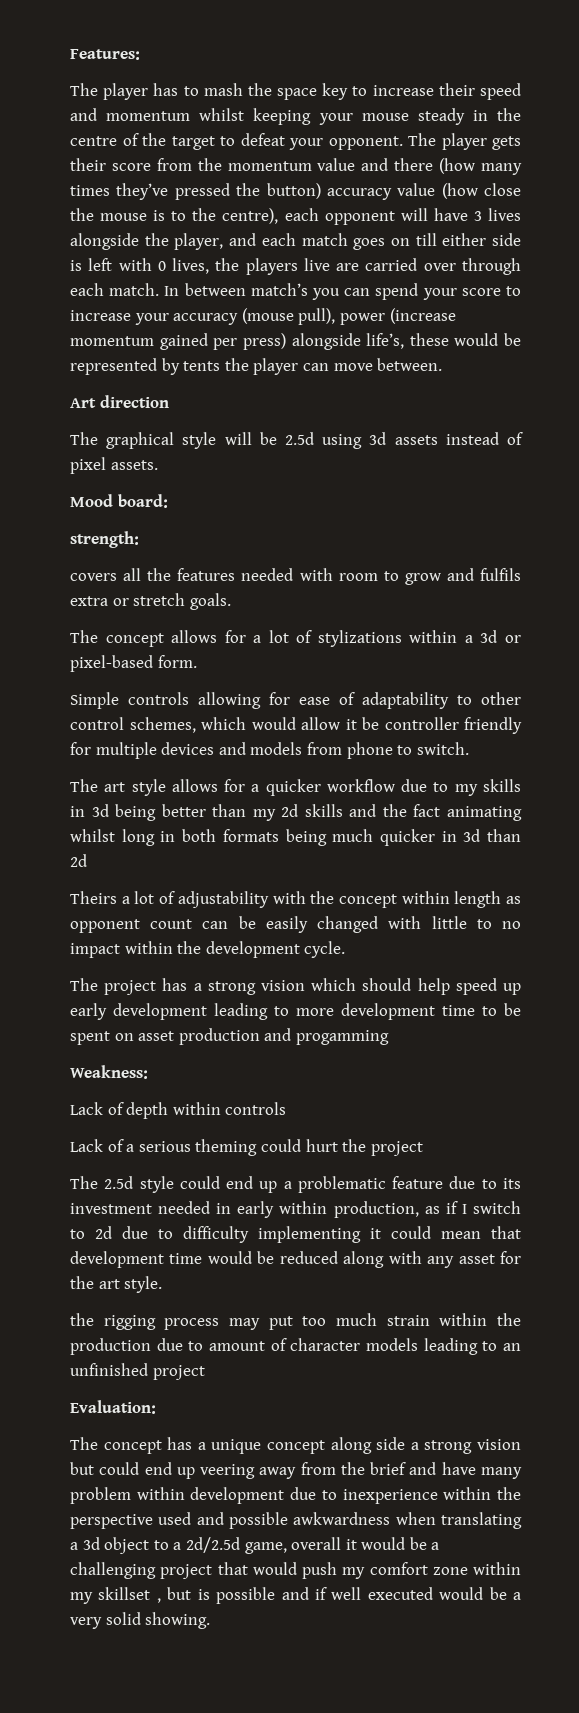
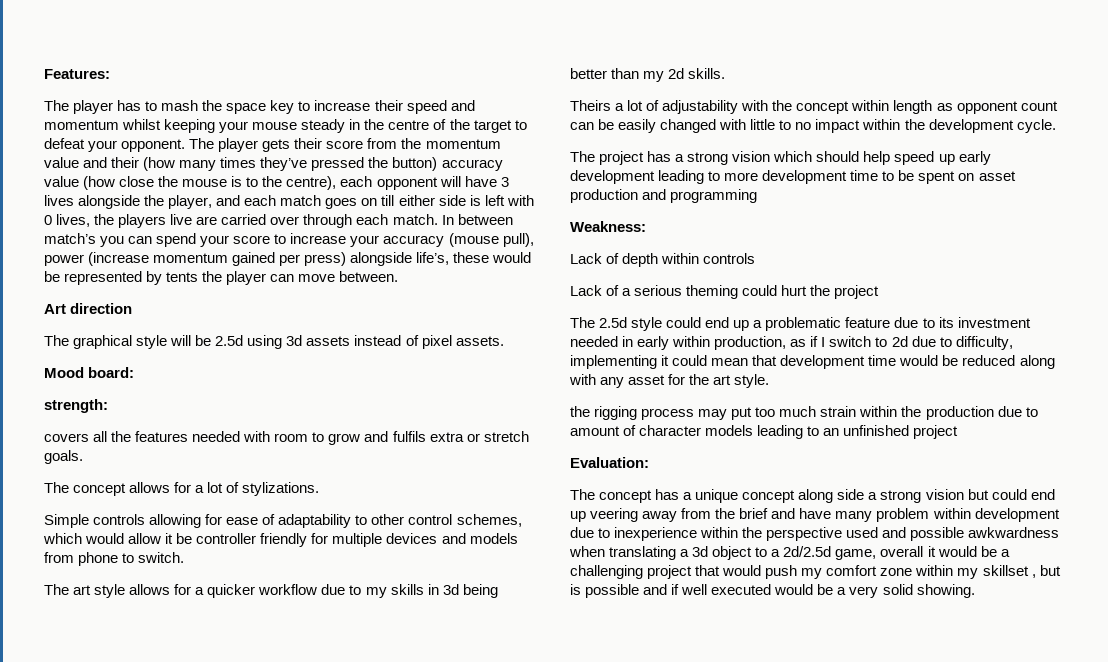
- The player gets their score from the momentum value and there (how many times they’ve pressed the button) accuracy value (how close the mouse is to the centre), each opponent will have 3 lives alongside the player, and each match goes on till either side is left with 0 lives, the players live are carried over through each match.
+ The player gets their score from the momentum value and their (how many times they’ve pressed the button) accuracy value (how close the mouse is to the centre), each opponent will have 3 lives alongside the player, and each match goes on till either side is left with 0 lives, the players live are carried over through each match.
- The concept allows for a lot of stylizations within a 3d or pixel-based form.
+ The concept allows for a lot of stylizations.
- The art style allows for a quicker workflow due to my skills in 3d being better than my 2d skills and the fact animating whilst long in both formats being much quicker in 3d than 2d
+ The art style allows for a quicker workflow due to my skills in 3d being better than my 2d skills.
- The project has a strong vision which should help speed up early development leading to more development time to be spent on asset production and progamming
+ The project has a strong vision which should help speed up early development leading to more development time to be spent on asset production and programming
- The 2.5d style could end up a problematic feature due to its investment needed in early within production, as if I switch to 2d due to difficulty implementing it could mean that development time would be reduced along with any asset for the art style.
+ The 2.5d style could end up a problematic feature due to its investment needed in early within production, as if I switch to 2d due to difficulty, implementing it could mean that development time would be reduced along with any asset for the art style.

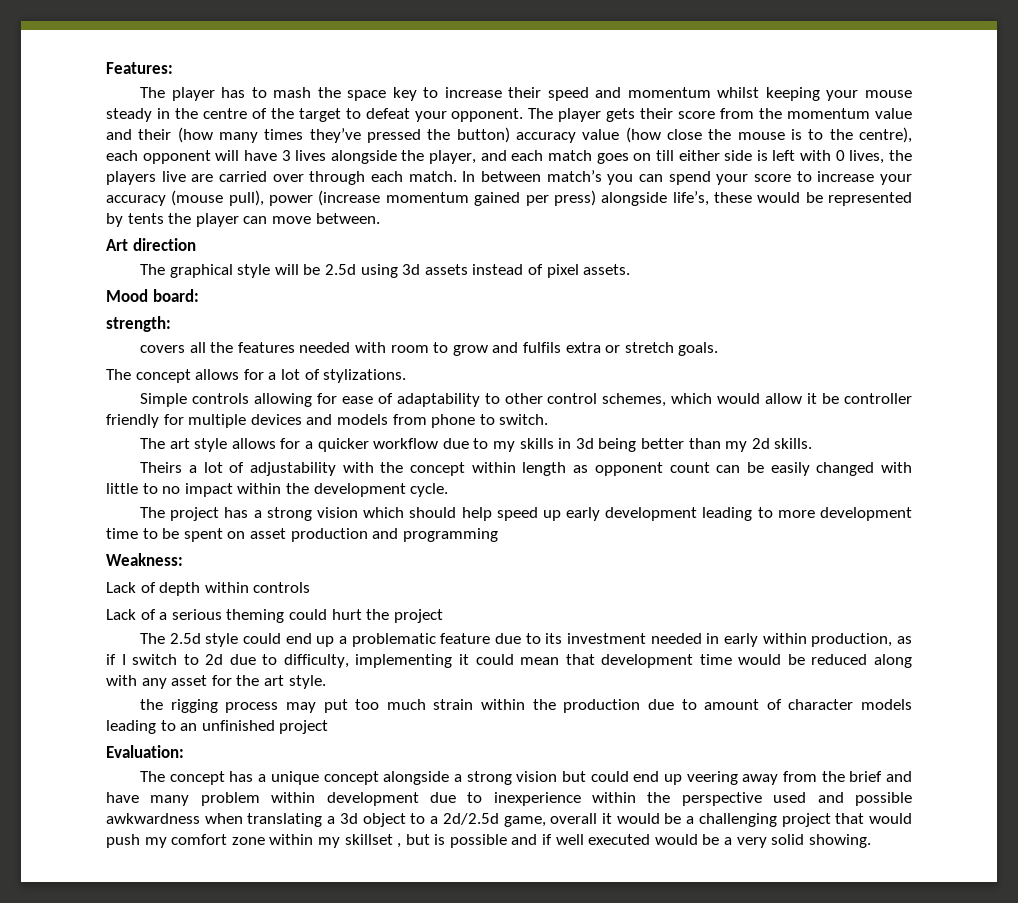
- The concept has a unique concept along side a strong vision but could end up veering away from the brief and have many problem within development due to inexperience within the perspective used and possible awkwardness when translating a 3d object to a 2d/2.5d game, overall it would be a challenging project that would push my comfort zone within my skillset , but is possible and if well executed would be a very solid showing.
+ The concept has a unique concept alongside a strong vision but could end up veering away from the brief and have many problem within development due to inexperience within the perspective used and possible awkwardness when translating a 3d object to a 2d/2.5d game, overall it would be a challenging project that would push my comfort zone within my skillset , but is possible and if well executed would be a very solid showing.

